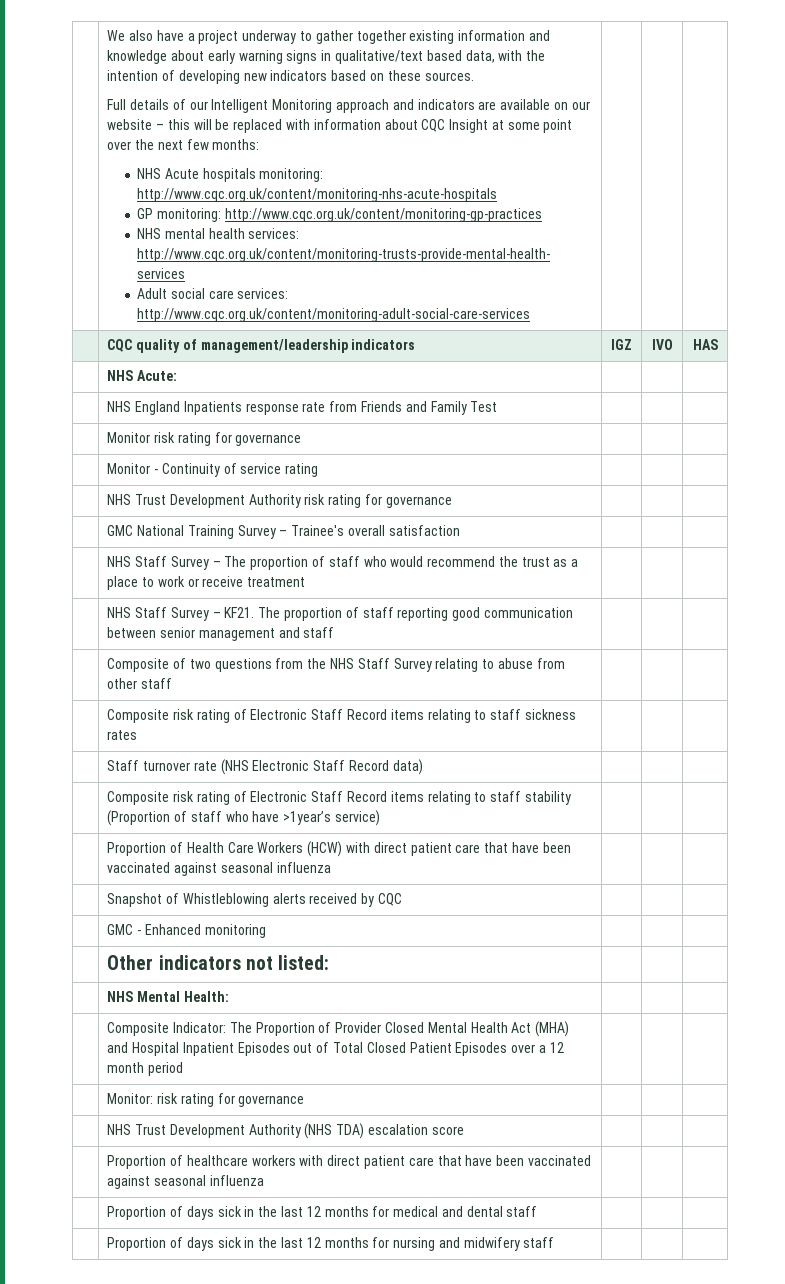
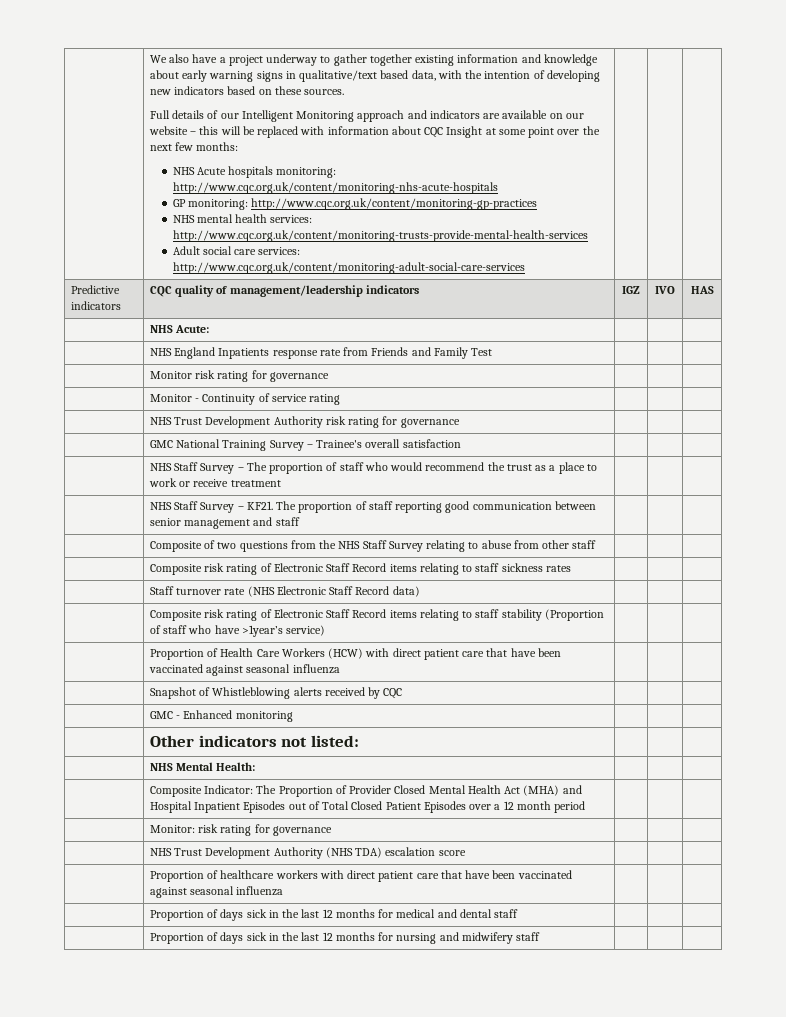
- | CQC quality of management/leadership indicators | IGZ | IVO | HAS
+ Predictive indicators | CQC quality of management/leadership indicators | IGZ | IVO | HAS

